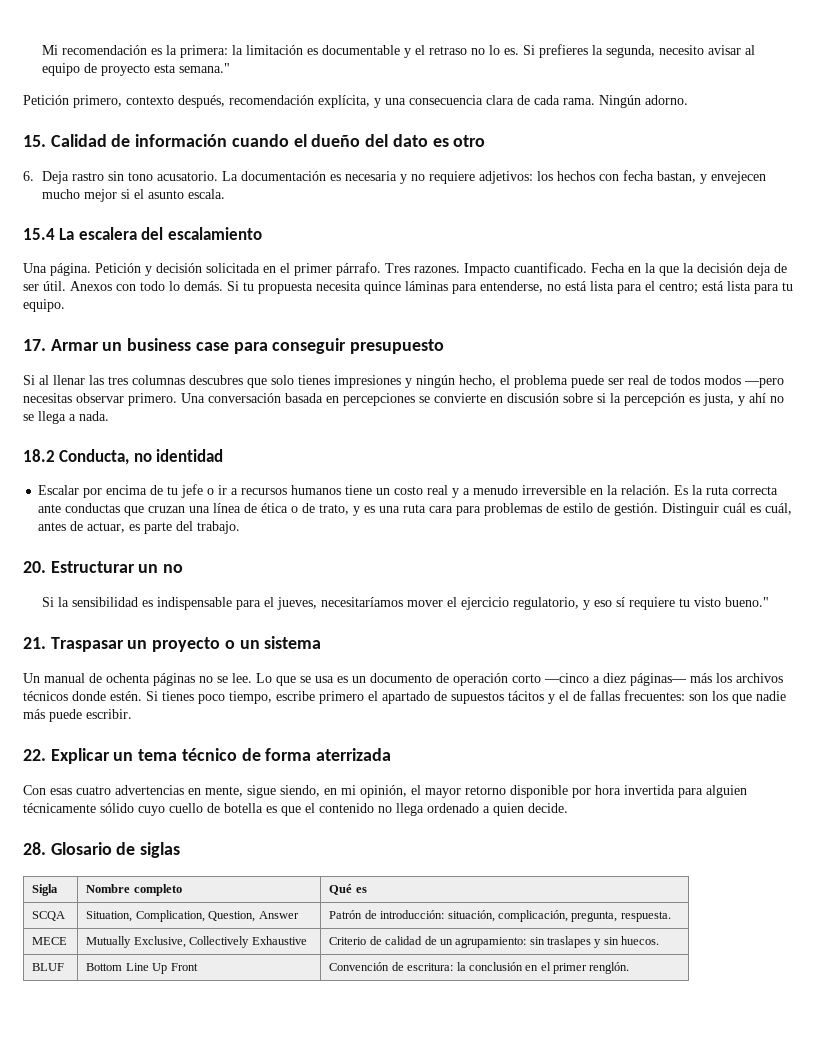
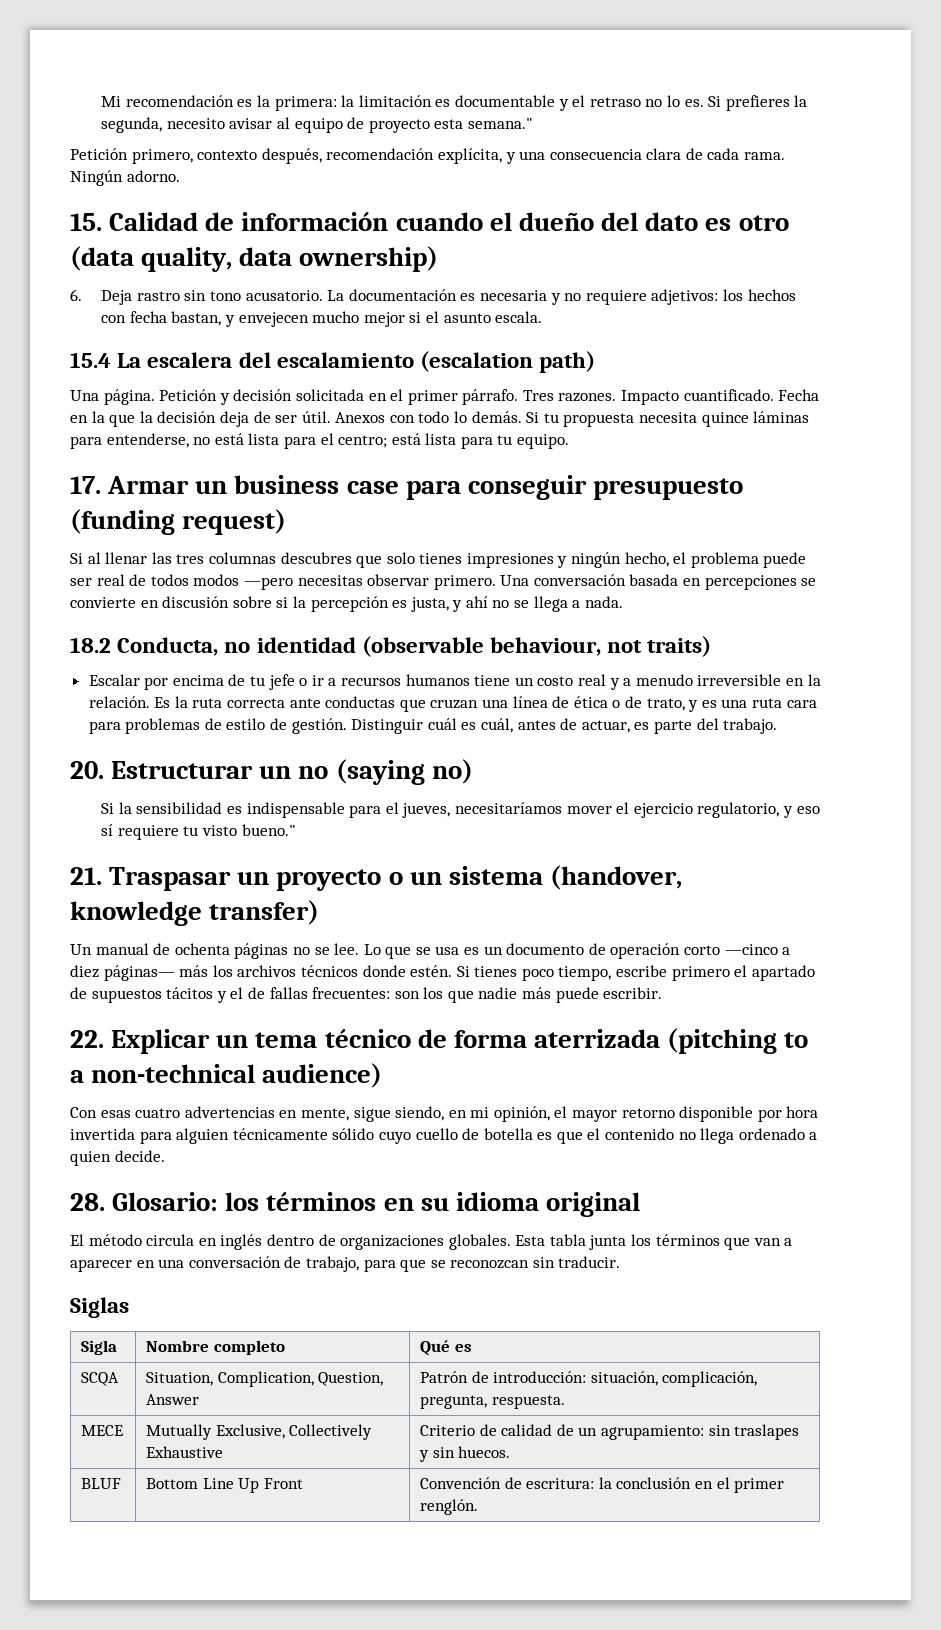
- 15. Calidad de información cuando el dueño del dato es otro
+ 15. Calidad de información cuando el dueño del dato es otro (data quality, data ownership)
- 15.4 La escalera del escalamiento
+ 15.4 La escalera del escalamiento (escalation path)
- 17. Armar un business case para conseguir presupuesto
+ 17. Armar un business case para conseguir presupuesto (funding request)
- 18.2 Conducta, no identidad
+ 18.2 Conducta, no identidad (observable behaviour, not traits)
- 20. Estructurar un no
+ 20. Estructurar un no (saying no)
- 21. Traspasar un proyecto o un sistema
+ 21. Traspasar un proyecto o un sistema (handover, knowledge transfer)
- 22. Explicar un tema técnico de forma aterrizada
+ 22. Explicar un tema técnico de forma aterrizada (pitching to a non-technical audience)
- 28. Glosario de siglas
+ 28. Glosario: los términos en su idioma original
+ El método circula en inglés dentro de organizaciones globales. Esta tabla junta los términos que van a aparecer en una conversación de trabajo, para que se reconozcan sin traducir.
+ Siglas

